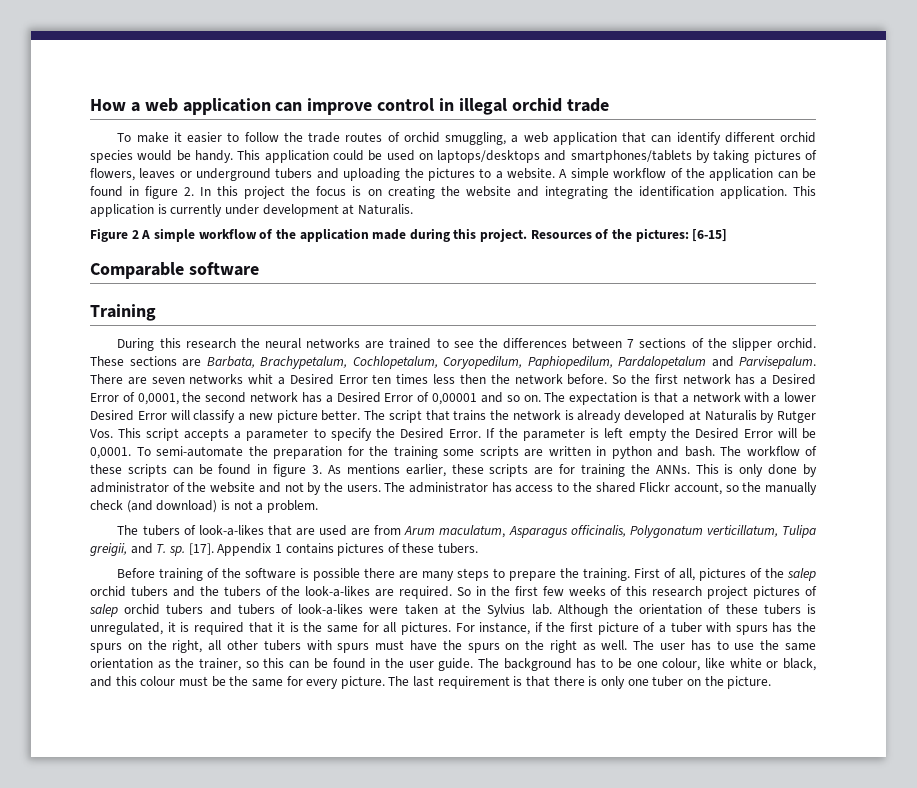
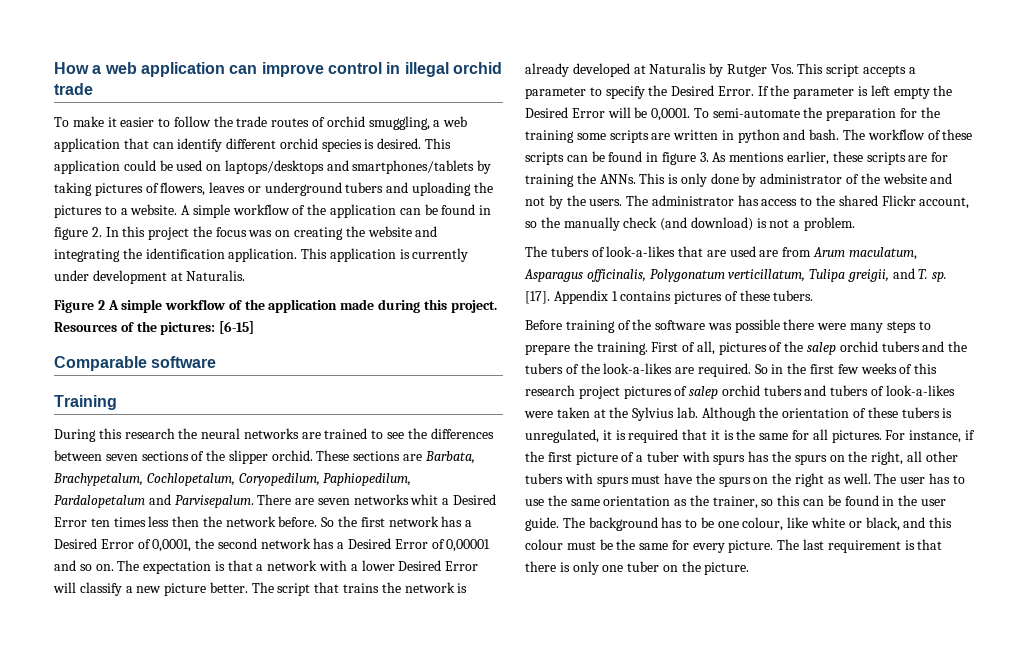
- To make it easier to follow the trade routes of orchid smuggling, a web application that can identify different orchid species would be handy.
+ To make it easier to follow the trade routes of orchid smuggling, a web application that can identify different orchid species is desired.
- A simple workflow of the application can be found in figure 2. In this project the focus is on creating the website and integrating the identification application.
+ A simple workflow of the application can be found in figure 2. In this project the focus was on creating the website and integrating the identification application.
- During this research the neural networks are trained to see the differences between 7 sections of the slipper orchid.
+ During this research the neural networks are trained to see the differences between seven sections of the slipper orchid.
- Before training of the software is possible there are many steps to prepare the training.
+ Before training of the software was possible there were many steps to prepare the training.

